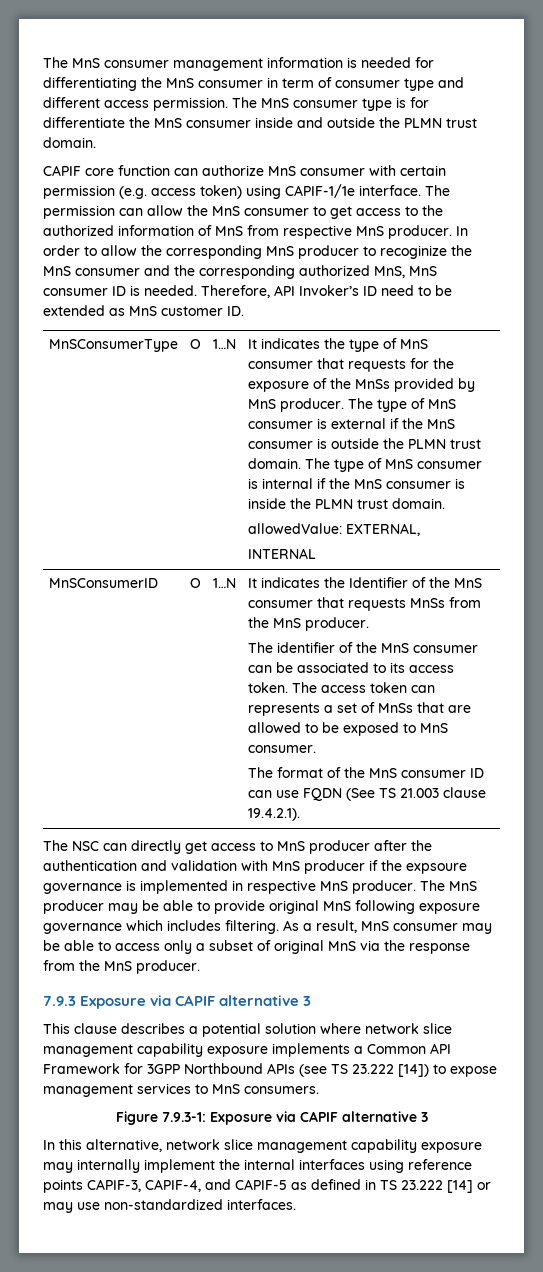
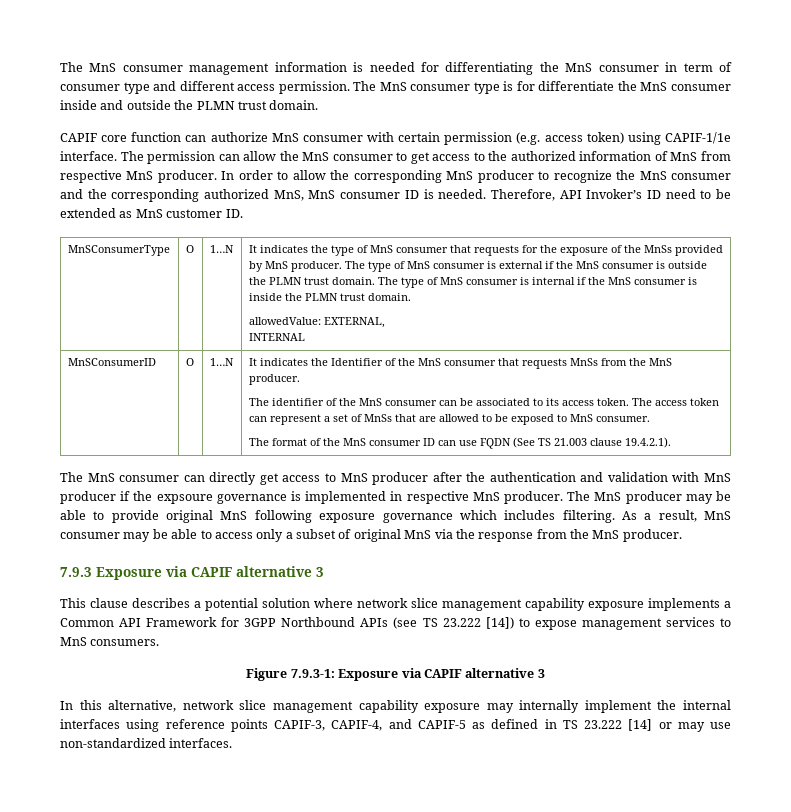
- In order to allow the corresponding MnS producer to recoginize the MnS consumer and the corresponding authorized MnS, MnS consumer ID is needed.
+ In order to allow the corresponding MnS producer to recognize the MnS consumer and the corresponding authorized MnS, MnS consumer ID is needed.
- The access token can represents a set of MnSs that are allowed to be exposed to MnS consumer.
+ The access token can represent a set of MnSs that are allowed to be exposed to MnS consumer.
- The NSC can directly get access to MnS producer after the authentication and validation with MnS producer if the expsoure governance is implemented in respective MnS producer.
+ The MnS consumer can directly get access to MnS producer after the authentication and validation with MnS producer if the expsoure governance is implemented in respective MnS producer.

